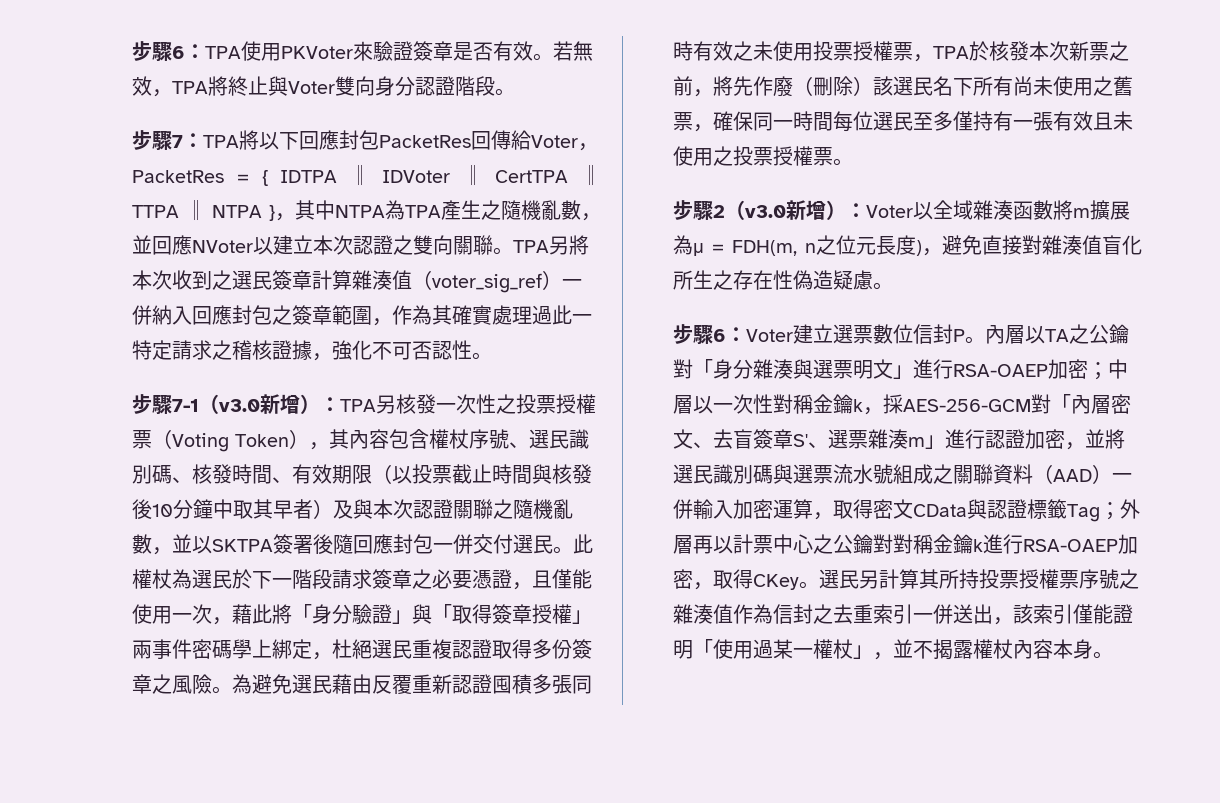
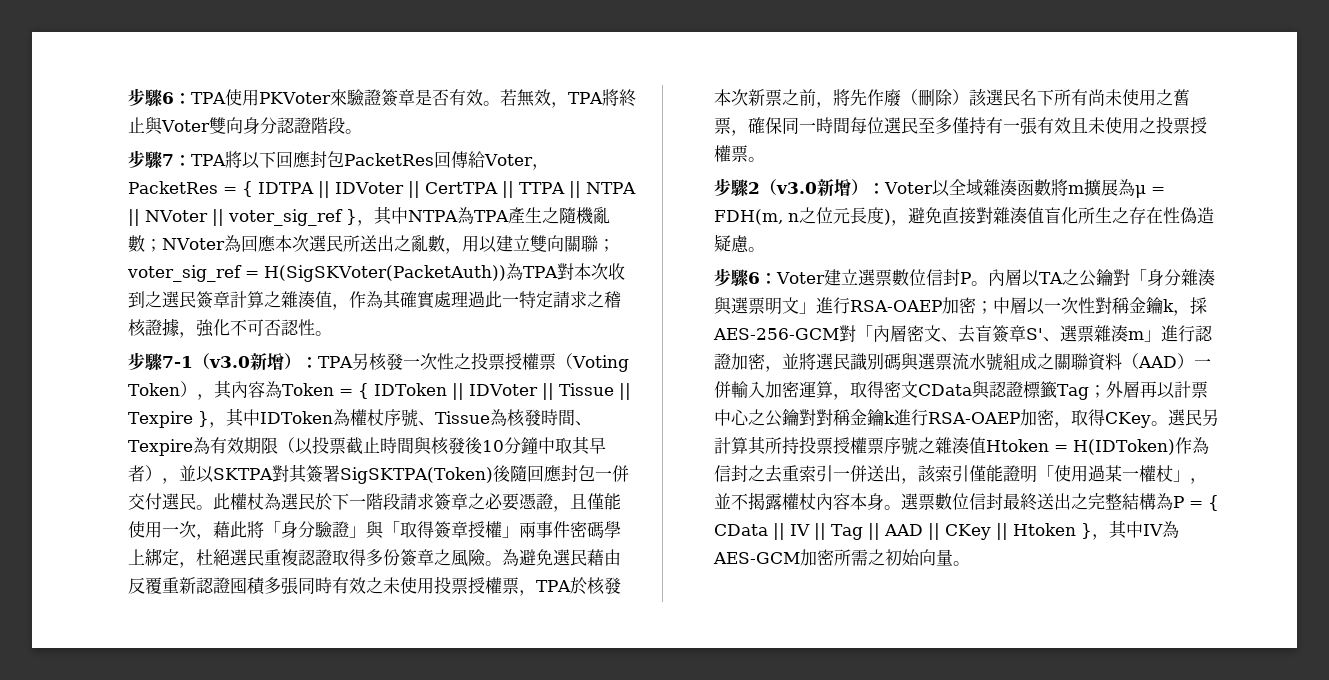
- 步驟7：TPA將以下回應封包PacketRes回傳給Voter，PacketRes = { IDTPA ‖ IDVoter ‖ CertTPA ‖ TTPA ‖ NTPA }，其中NTPA為TPA產生之隨機亂數，並回應NVoter以建立本次認證之雙向關聯。TPA另將本次收到之選民簽章計算雜湊值（voter_sig_ref）一併納入回應封包之簽章範圍，作為其確實處理過此一特定請求之稽核證據，強化不可否認性。
+ 步驟7：TPA將以下回應封包PacketRes回傳給Voter，PacketRes = { IDTPA || IDVoter || CertTPA || TTPA || NTPA || NVoter || voter_sig_ref }，其中NTPA為TPA產生之隨機亂數；NVoter為回應本次選民所送出之亂數，用以建立雙向關聯；voter_sig_ref = H(SigSKVoter(PacketAuth))為TPA對本次收到之選民簽章計算之雜湊值，作為其確實處理過此一特定請求之稽核證據，強化不可否認性。
- 步驟7-1（v3.0新增）：TPA另核發一次性之投票授權票（Voting Token），其內容包含權杖序號、選民識別碼、核發時間、有效期限（以投票截止時間與核發後10分鐘中取其早者）及與本次認證關聯之隨機亂數，並以SKTPA簽署後隨回應封包一併交付選民。
+ 步驟7-1（v3.0新增）：TPA另核發一次性之投票授權票（Voting Token），其內容為Token = { IDToken || IDVoter || Tissue || Texpire }，其中IDToken為權杖序號、Tissue為核發時間、Texpire為有效期限（以投票截止時間與核發後10分鐘中取其早者），並以SKTPA對其簽署SigSKTPA(Token)後隨回應封包一併交付選民。
- 選民另計算其所持投票授權票序號之雜湊值作為信封之去重索引一併送出，該索引僅能證明「使用過某一權杖」，並不揭露權杖內容本身。
+ 選民另計算其所持投票授權票序號之雜湊值Htoken = H(IDToken)作為信封之去重索引一併送出，該索引僅能證明「使用過某一權杖」，並不揭露權杖內容本身。
+ 選票數位信封最終送出之完整結構為P = { CData || IV || Tag || AAD || CKey || Htoken }，其中IV為AES-GCM加密所需之初始向量。

